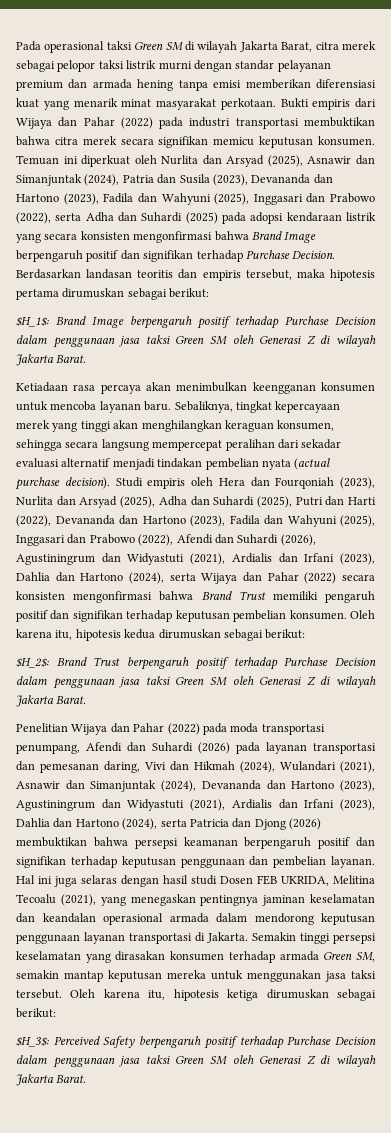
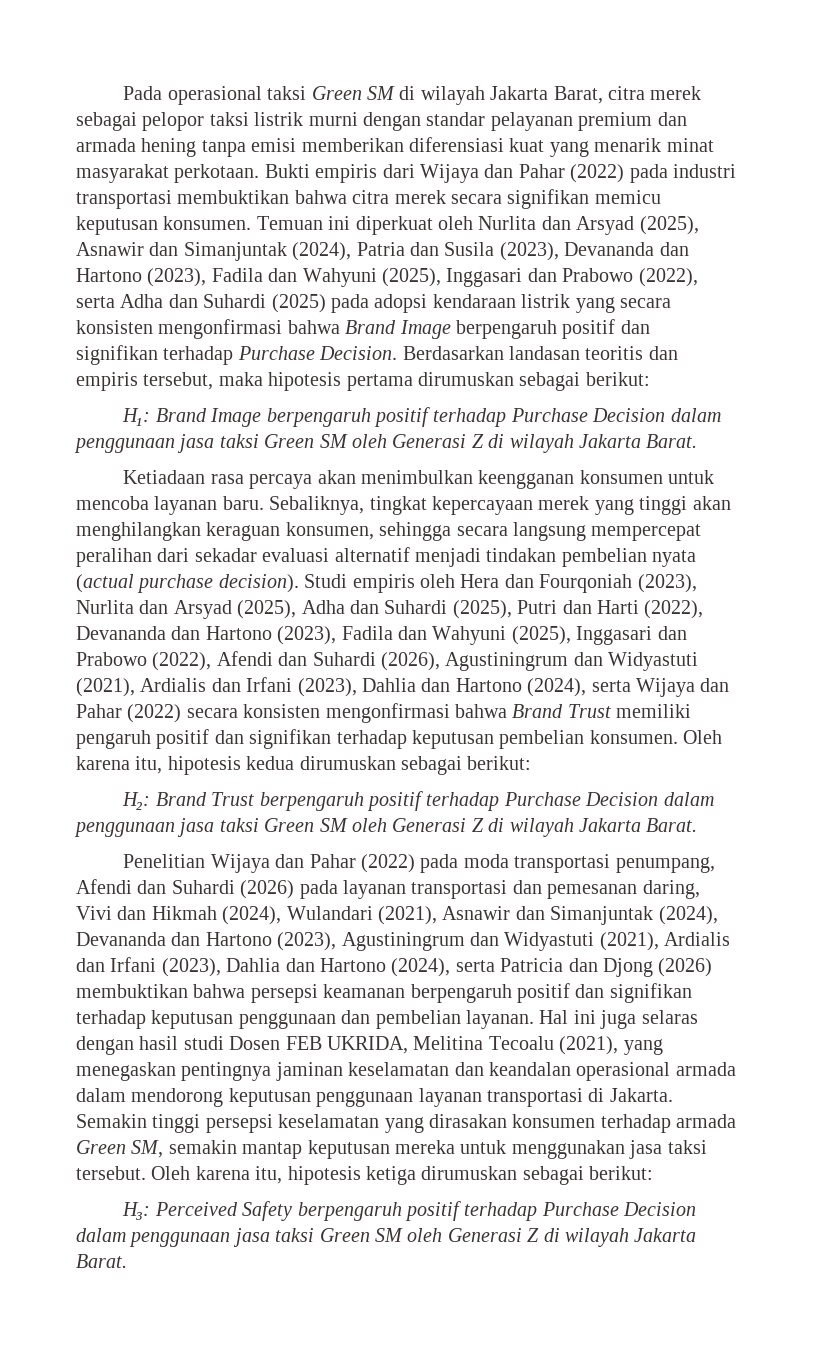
- $H_1$: Brand Image berpengaruh positif terhadap Purchase Decision dalam penggunaan jasa taksi Green SM oleh Generasi Z di wilayah Jakarta Barat.
+ H₁: Brand Image berpengaruh positif terhadap Purchase Decision dalam penggunaan jasa taksi Green SM oleh Generasi Z di wilayah Jakarta Barat.
- $H_2$: Brand Trust berpengaruh positif terhadap Purchase Decision dalam penggunaan jasa taksi Green SM oleh Generasi Z di wilayah Jakarta Barat.
+ H₂: Brand Trust berpengaruh positif terhadap Purchase Decision dalam penggunaan jasa taksi Green SM oleh Generasi Z di wilayah Jakarta Barat.
- $H_3$: Perceived Safety berpengaruh positif terhadap Purchase Decision dalam penggunaan jasa taksi Green SM oleh Generasi Z di wilayah Jakarta Barat.
+ H₃: Perceived Safety berpengaruh positif terhadap Purchase Decision dalam penggunaan jasa taksi Green SM oleh Generasi Z di wilayah Jakarta Barat.

